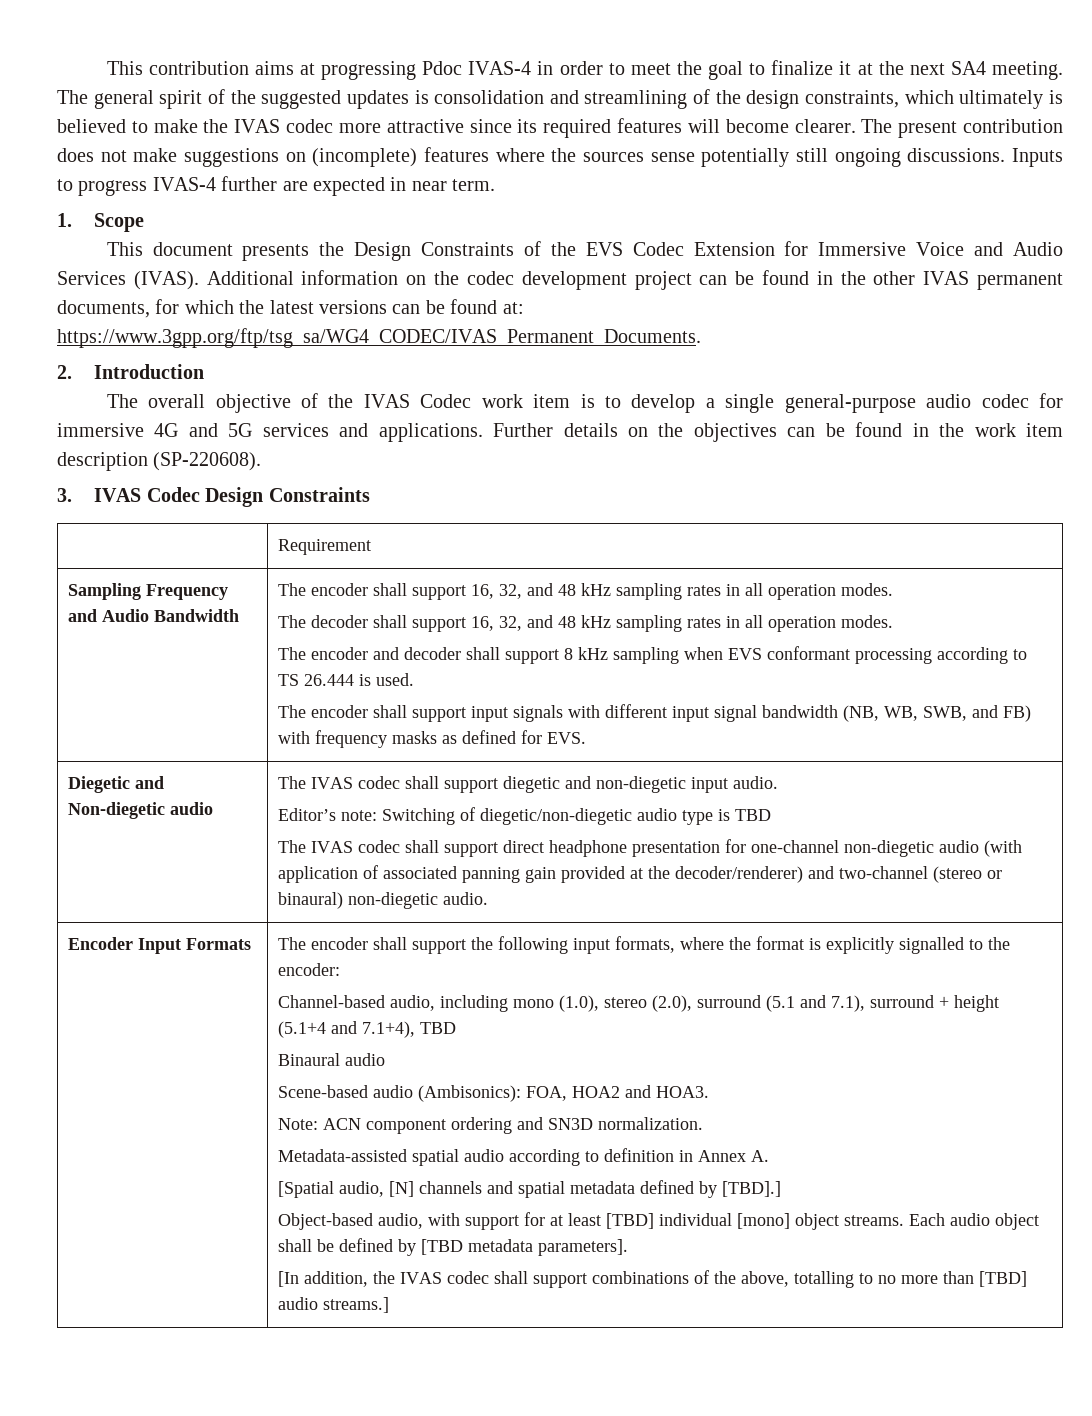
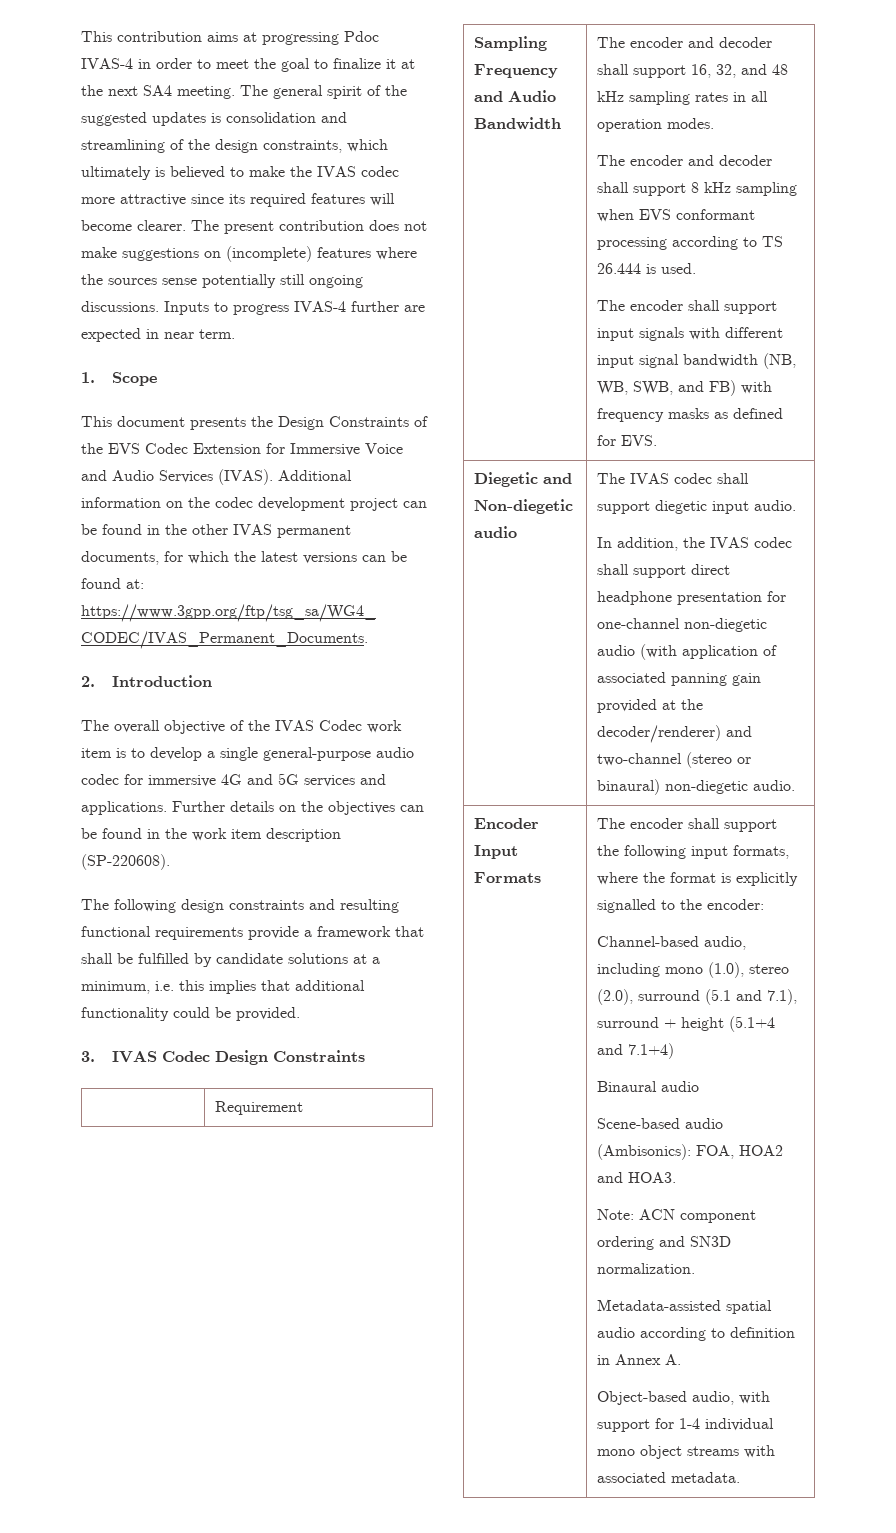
+ The following design constraints and resulting functional requirements provide a framework that shall be fulfilled by candidate solutions at a minimum, i.e. this implies that additional functionality could be provided.
- The encoder shall support 16, 32, and 48 kHz sampling rates in all operation modes.
- The decoder shall support 16, 32, and 48 kHz sampling rates in all operation modes.
+ The encoder and decoder shall support 16, 32, and 48 kHz sampling rates in all operation modes.
- The IVAS codec shall support diegetic and non-diegetic input audio.
+ The IVAS codec shall support diegetic input audio.
- Editor’s note: Switching of diegetic/non-diegetic audio type is TBD
- The IVAS codec shall support direct headphone presentation for one-channel non-diegetic audio (with application of associated panning gain provided at the decoder/renderer) and two-channel (stereo or binaural) non-diegetic audio.
+ In addition, the IVAS codec shall support direct headphone presentation for one-channel non-diegetic audio (with application of associated panning gain provided at the decoder/renderer) and two-channel (stereo or binaural) non-diegetic audio.
- Channel-based audio, including mono (1.0), stereo (2.0), surround (5.1 and 7.1), surround + height (5.1+4 and 7.1+4), TBD
+ Channel-based audio, including mono (1.0), stereo (2.0), surround (5.1 and 7.1), surround + height (5.1+4 and 7.1+4)
- [Spatial audio, [N] channels and spatial metadata defined by [TBD].]
- Object-based audio, with support for at least [TBD] individual [mono] object streams. Each audio object shall be defined by [TBD metadata parameters].
- [In addition, the IVAS codec shall support combinations of the above, totalling to no more than [TBD] audio streams.]
+ Object-based audio, with support for 1-4 individual mono object streams with associated metadata.

